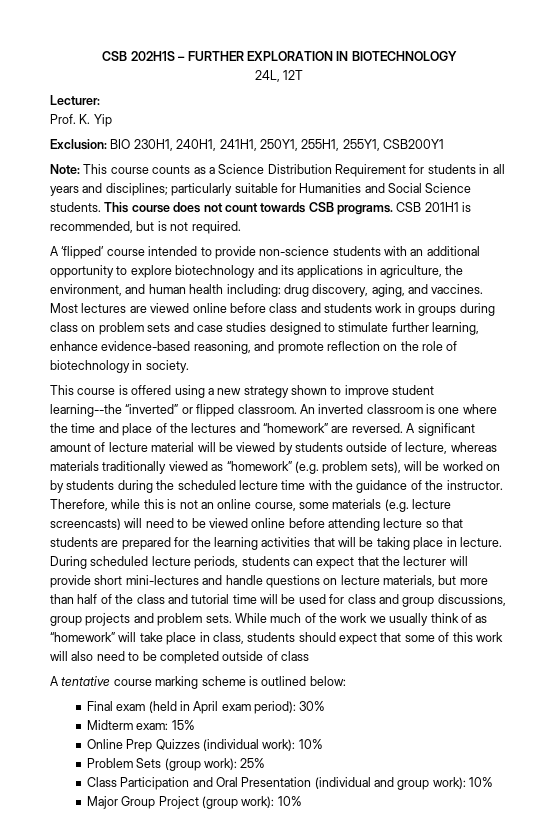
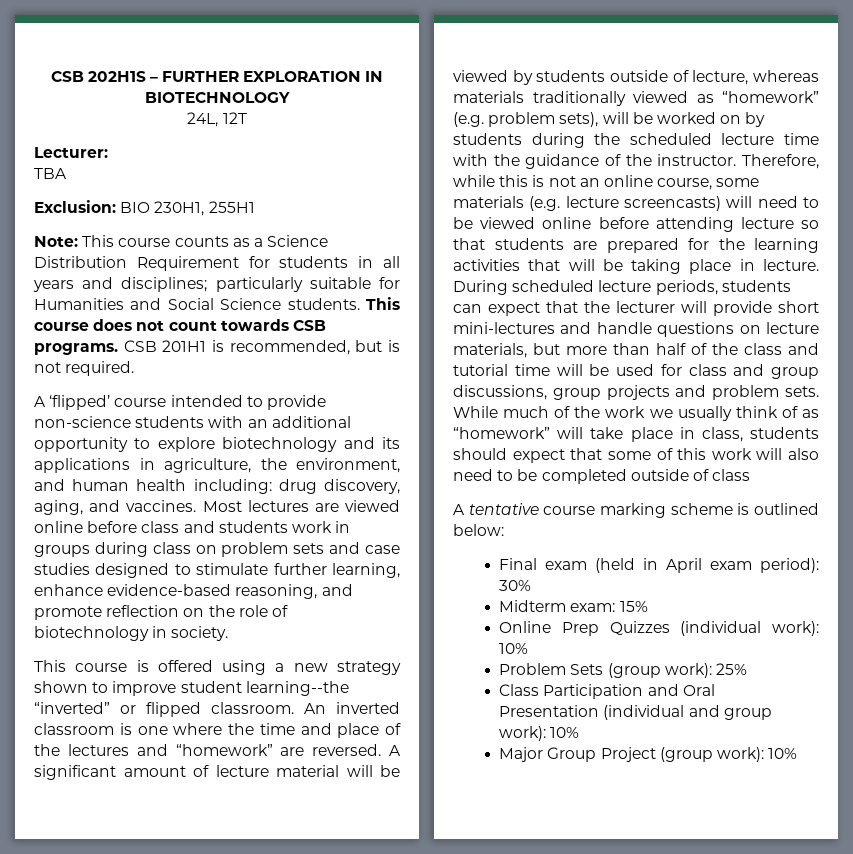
- Prof. K. Yip
+ TBA
- Exclusion: BIO 230H1, 240H1, 241H1, 250Y1, 255H1, 255Y1, CSB200Y1
+ Exclusion: BIO 230H1, 255H1

